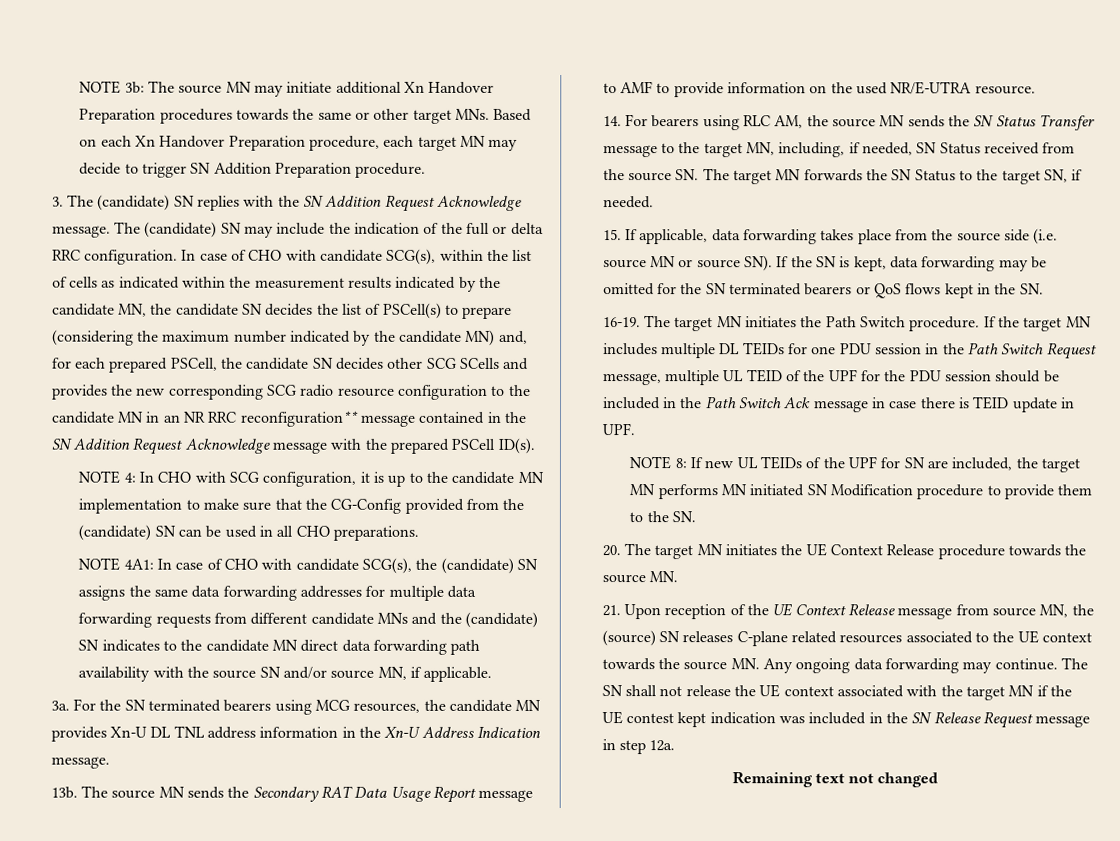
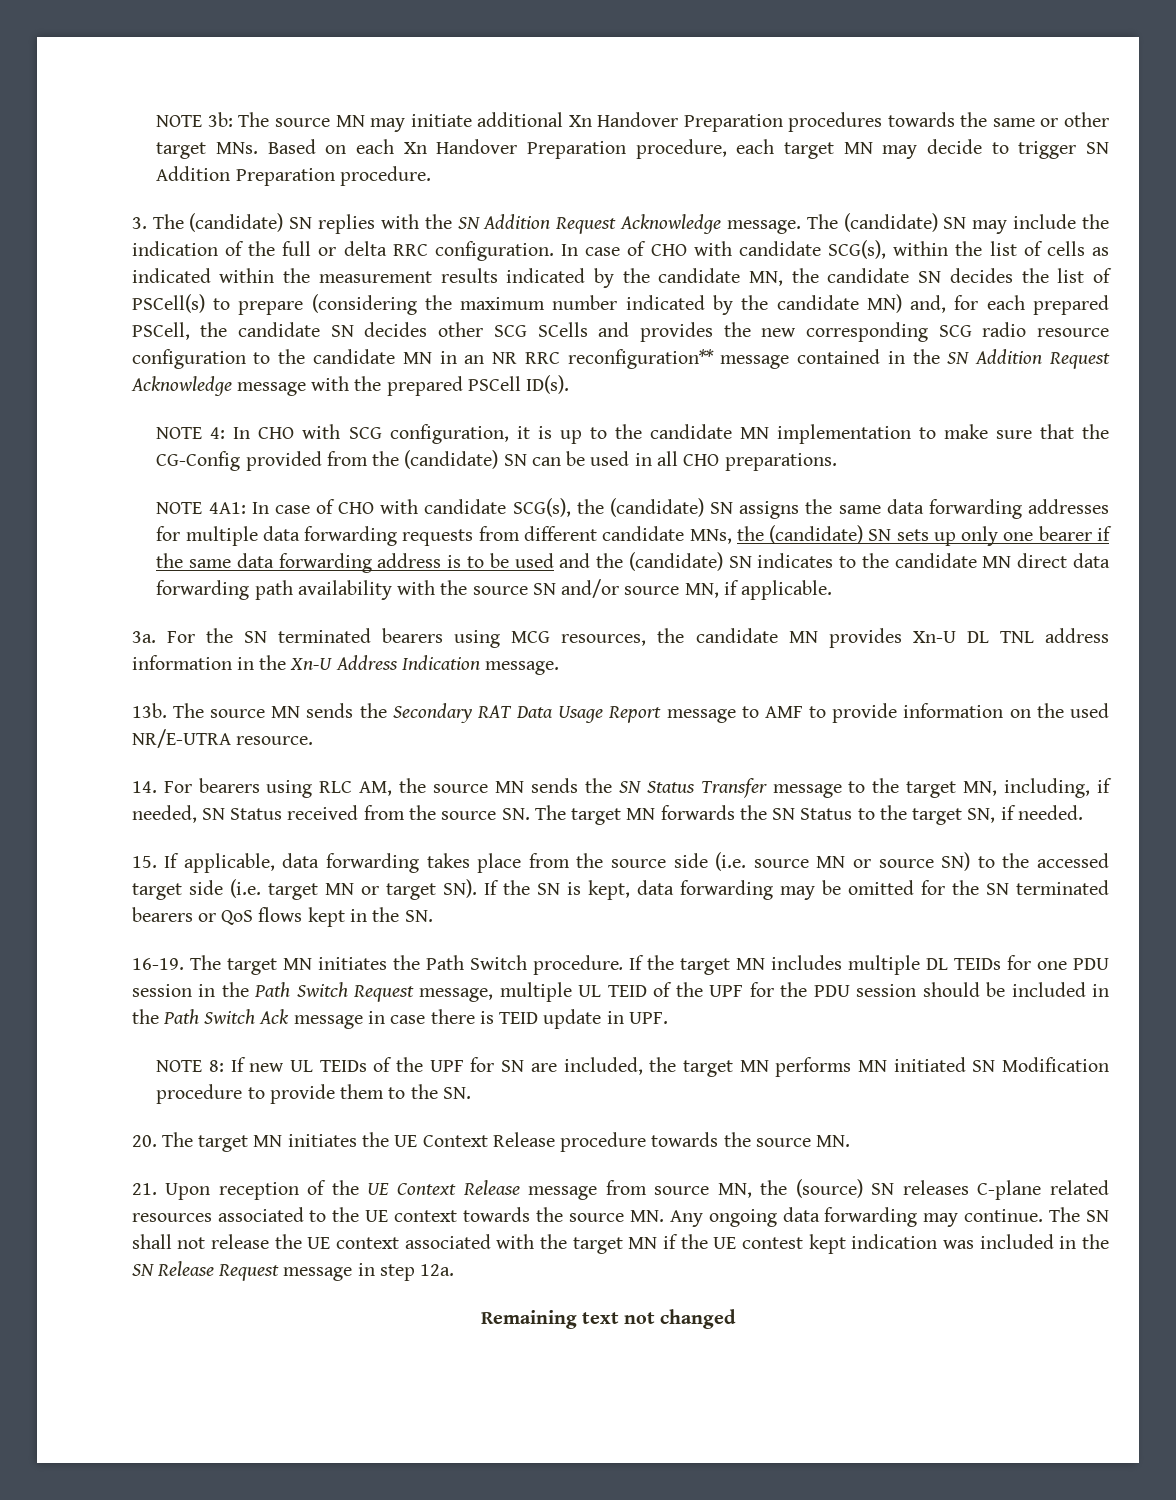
- NOTE 4A1: In case of CHO with candidate SCG(s), the (candidate) SN assigns the same data forwarding addresses for multiple data forwarding requests from different candidate MNs and the (candidate) SN indicates to the candidate MN direct data forwarding path availability with the source SN and/or source MN, if applicable.
+ NOTE 4A1: In case of CHO with candidate SCG(s), the (candidate) SN assigns the same data forwarding addresses for multiple data forwarding requests from different candidate MNs, the (candidate) SN sets up only one bearer if the same data forwarding address is to be used and the (candidate) SN indicates to the candidate MN direct data forwarding path availability with the source SN and/or source MN, if applicable.
- 15. If applicable, data forwarding takes place from the source side (i.e. source MN or source SN). If the SN is kept, data forwarding may be omitted for the SN terminated bearers or QoS flows kept in the SN.
+ 15. If applicable, data forwarding takes place from the source side (i.e. source MN or source SN) to the accessed target side (i.e. target MN or target SN). If the SN is kept, data forwarding may be omitted for the SN terminated bearers or QoS flows kept in the SN.

